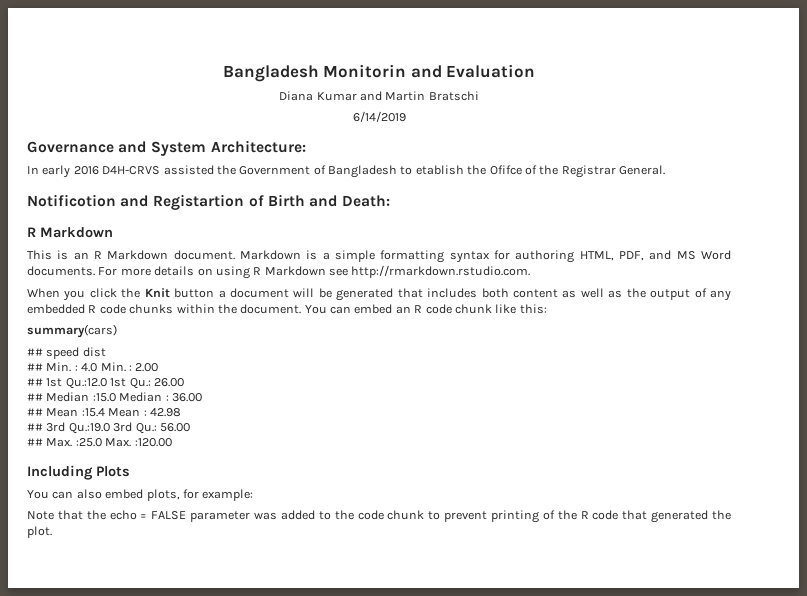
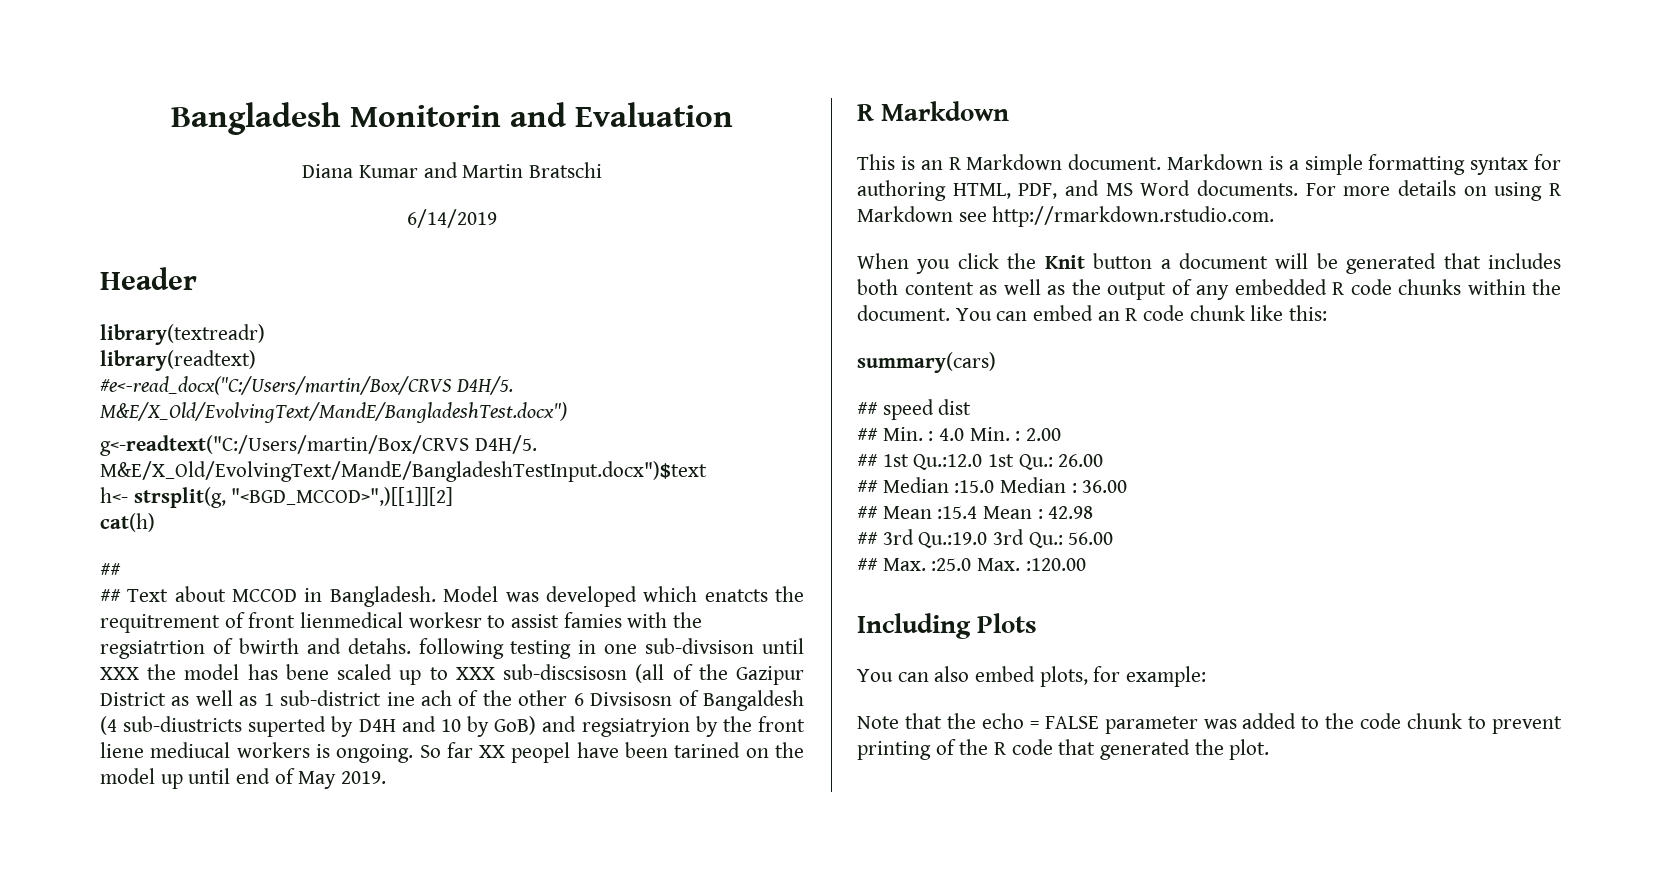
- Governance and System Architecture:
- In early 2016 D4H-CRVS assisted the Government of Bangladesh to etablish the Ofifce of the Registrar General.
- Notificotion and Registartion of Birth and Death:
+ Header
+ library(textreadr)
+ library(readtext)
+ #e<-read_docx("C:/Users/martin/Box/CRVS D4H/5. M&E/X_Old/EvolvingText/MandE/BangladeshTest.docx")
+ g<-readtext("C:/Users/martin/Box/CRVS D4H/5. M&E/X_Old/EvolvingText/MandE/BangladeshTestInput.docx")$text
+ h<- strsplit(g, "<BGD_MCCOD>",)[[1]][2]
+ cat(h)
+ ##
+ ## Text about MCCOD in Bangladesh. Model was developed which enatcts the requitrement of front lienmedical workesr to assist famies with the regsiatrtion of bwirth and detahs. following testing in one sub-divsison until XXX the model has bene scaled up to XXX sub-discsisosn (all of the Gazipur District as well as 1 sub-district ine ach of the other 6 Divsisosn of Bangaldesh (4 sub-diustricts superted by D4H and 10 by GoB) and regsiatryion by the front liene mediucal workers is ongoing. So far XX peopel have been tarined on the model up until end of May 2019.

